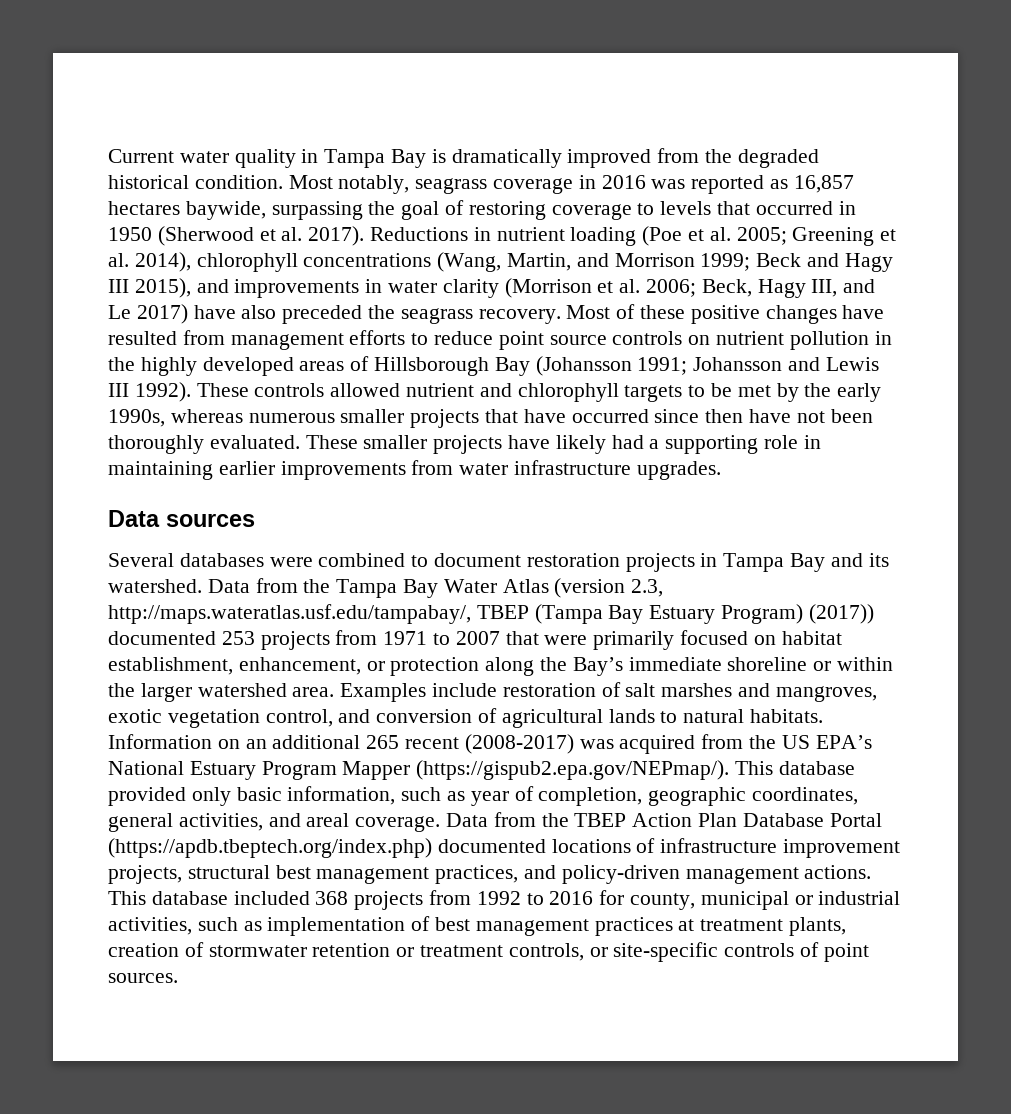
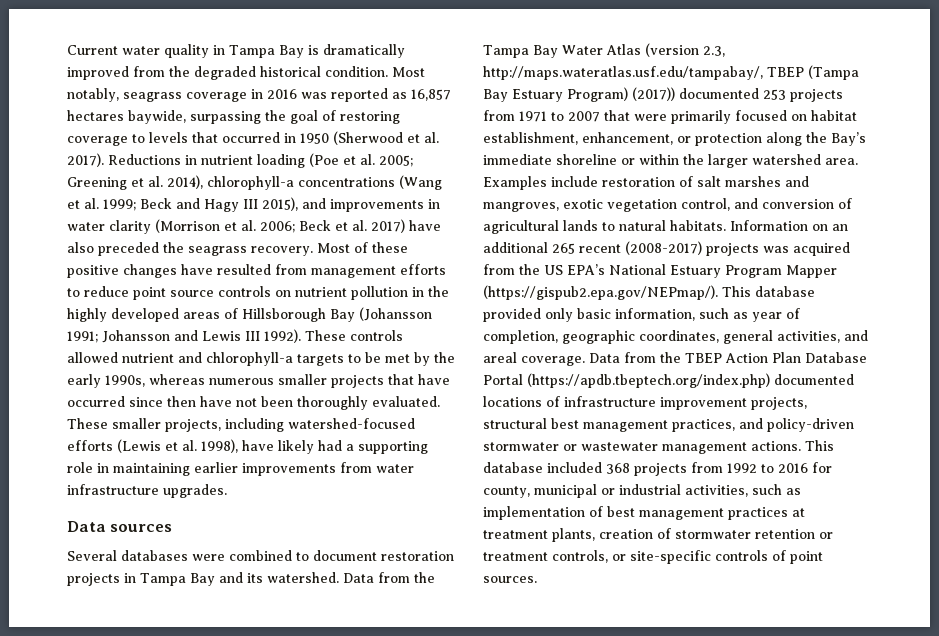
- Reductions in nutrient loading (Poe et al. 2005; Greening et al. 2014), chlorophyll concentrations (Wang, Martin, and Morrison 1999; Beck and Hagy III 2015), and improvements in water clarity (Morrison et al. 2006; Beck, Hagy III, and Le 2017) have also preceded the seagrass recovery.
+ Reductions in nutrient loading (Poe et al. 2005; Greening et al. 2014), chlorophyll-a concentrations (Wang et al. 1999; Beck and Hagy III 2015), and improvements in water clarity (Morrison et al. 2006; Beck et al. 2017) have also preceded the seagrass recovery.
- These controls allowed nutrient and chlorophyll targets to be met by the early 1990s, whereas numerous smaller projects that have occurred since then have not been thoroughly evaluated.
+ These controls allowed nutrient and chlorophyll-a targets to be met by the early 1990s, whereas numerous smaller projects that have occurred since then have not been thoroughly evaluated.
- These smaller projects have likely had a supporting role in maintaining earlier improvements from water infrastructure upgrades.
+ These smaller projects, including watershed-focused efforts (Lewis et al. 1998), have likely had a supporting role in maintaining earlier improvements from water infrastructure upgrades.
- Information on an additional 265 recent (2008-2017) was acquired from the US EPA’s National Estuary Program Mapper (https://gispub2.epa.gov/NEPmap/). This database provided only basic information, such as year of completion, geographic coordinates, general activities, and areal coverage.
+ Information on an additional 265 recent (2008-2017) projects was acquired from the US EPA’s National Estuary Program Mapper (https://gispub2.epa.gov/NEPmap/). This database provided only basic information, such as year of completion, geographic coordinates, general activities, and areal coverage.
- Data from the TBEP Action Plan Database Portal (https://apdb.tbeptech.org/index.php) documented locations of infrastructure improvement projects, structural best management practices, and policy-driven management actions.
+ Data from the TBEP Action Plan Database Portal (https://apdb.tbeptech.org/index.php) documented locations of infrastructure improvement projects, structural best management practices, and policy-driven stormwater or wastewater management actions.

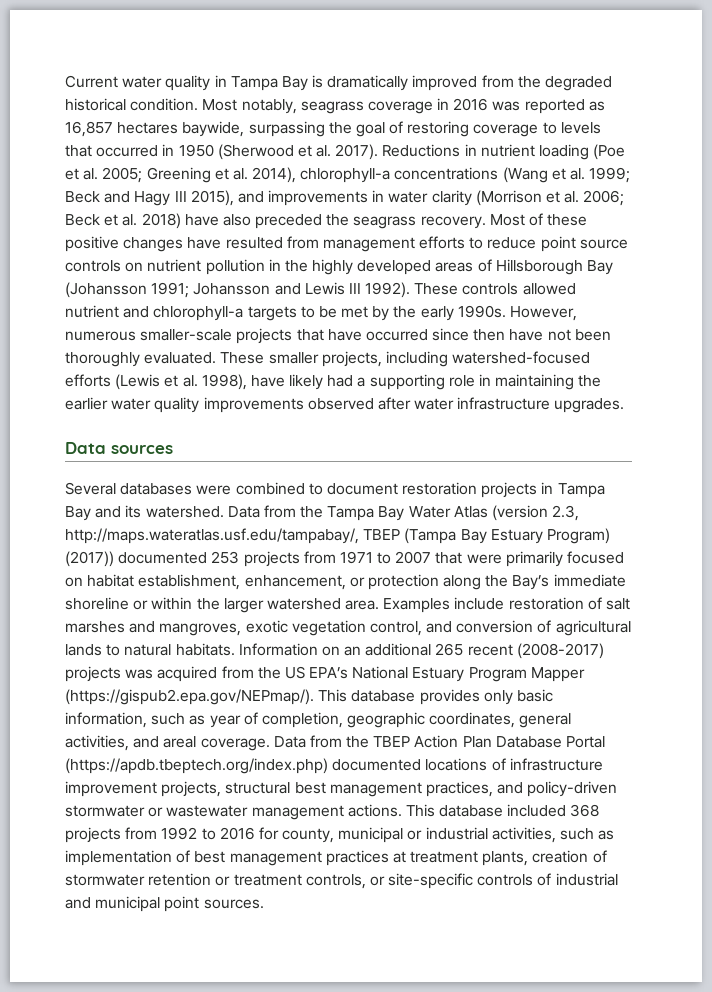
- Reductions in nutrient loading (Poe et al. 2005; Greening et al. 2014), chlorophyll-a concentrations (Wang et al. 1999; Beck and Hagy III 2015), and improvements in water clarity (Morrison et al. 2006; Beck et al. 2017) have also preceded the seagrass recovery.
+ Reductions in nutrient loading (Poe et al. 2005; Greening et al. 2014), chlorophyll-a concentrations (Wang et al. 1999; Beck and Hagy III 2015), and improvements in water clarity (Morrison et al. 2006; Beck et al. 2018) have also preceded the seagrass recovery.
- These controls allowed nutrient and chlorophyll-a targets to be met by the early 1990s, whereas numerous smaller projects that have occurred since then have not been thoroughly evaluated.
+ These controls allowed nutrient and chlorophyll-a targets to be met by the early 1990s. However, numerous smaller-scale projects that have occurred since then have not been thoroughly evaluated.
- These smaller projects, including watershed-focused efforts (Lewis et al. 1998), have likely had a supporting role in maintaining earlier improvements from water infrastructure upgrades.
+ These smaller projects, including watershed-focused efforts (Lewis et al. 1998), have likely had a supporting role in maintaining the earlier water quality improvements observed after water infrastructure upgrades.
- Information on an additional 265 recent (2008-2017) projects was acquired from the US EPA’s National Estuary Program Mapper (https://gispub2.epa.gov/NEPmap/). This database provided only basic information, such as year of completion, geographic coordinates, general activities, and areal coverage.
+ Information on an additional 265 recent (2008-2017) projects was acquired from the US EPA’s National Estuary Program Mapper (https://gispub2.epa.gov/NEPmap/). This database provides only basic information, such as year of completion, geographic coordinates, general activities, and areal coverage.
- This database included 368 projects from 1992 to 2016 for county, municipal or industrial activities, such as implementation of best management practices at treatment plants, creation of stormwater retention or treatment controls, or site-specific controls of point sources.
+ This database included 368 projects from 1992 to 2016 for county, municipal or industrial activities, such as implementation of best management practices at treatment plants, creation of stormwater retention or treatment controls, or site-specific controls of industrial and municipal point sources.

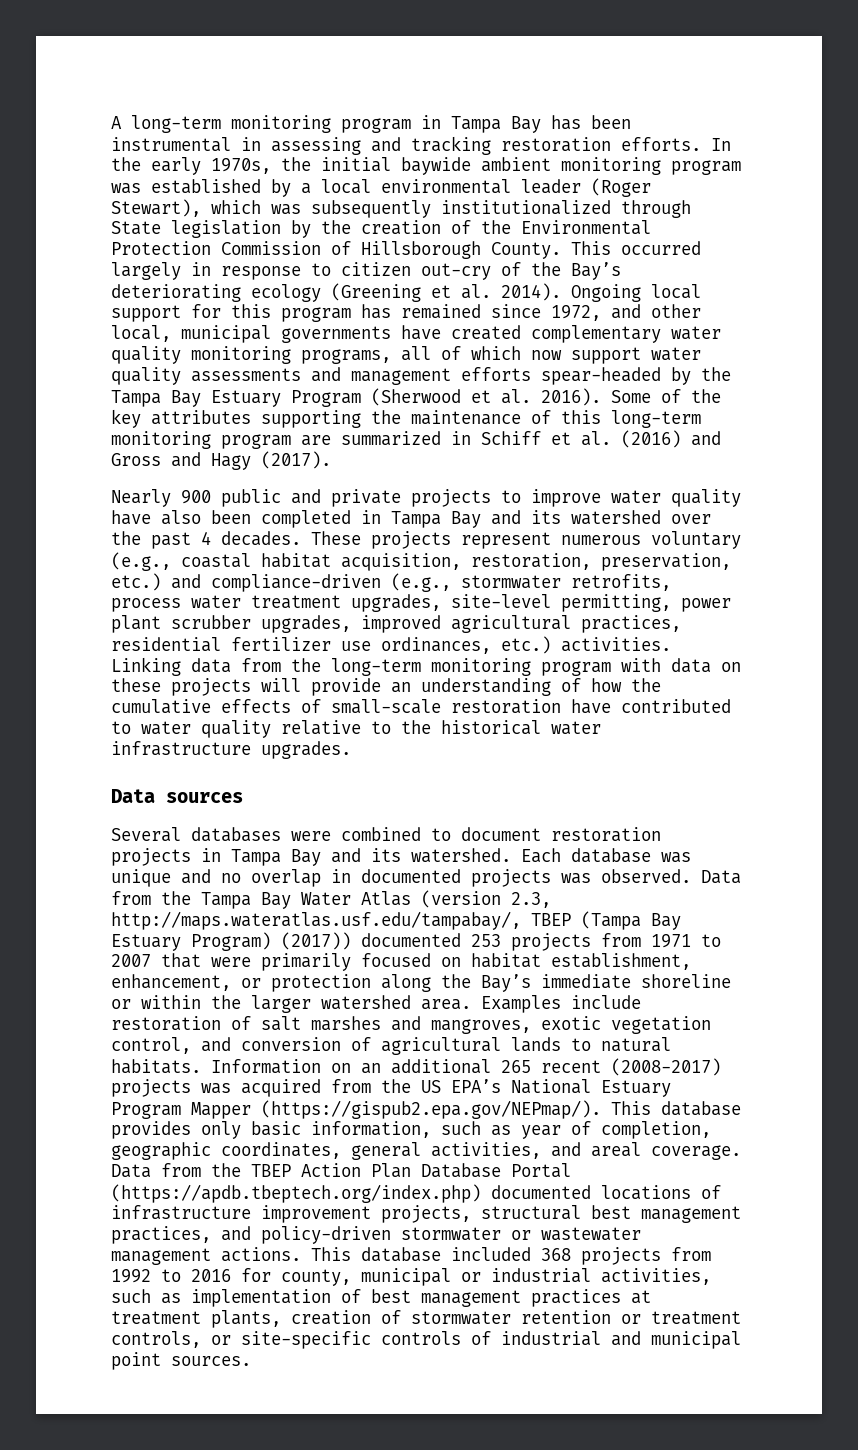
- Current water quality in Tampa Bay is dramatically improved from the degraded historical condition. Most notably, seagrass coverage in 2016 was reported as 16,857 hectares baywide, surpassing the goal of restoring coverage to levels that occurred in 1950 (Sherwood et al. 2017). Reductions in nutrient loading (Poe et al. 2005; Greening et al. 2014), chlorophyll-a concentrations (Wang et al. 1999; Beck and Hagy III 2015), and improvements in water clarity (Morrison et al. 2006; Beck et al. 2018) have also preceded the seagrass recovery. Most of these positive changes have resulted from management efforts to reduce point source controls on nutrient pollution in the highly developed areas of Hillsborough Bay (Johansson 1991; Johansson and Lewis III 1992). These controls allowed nutrient and chlorophyll-a targets to be met by the early 1990s. However, numerous smaller-scale projects that have occurred since then have not been thoroughly evaluated. These smaller projects, including watershed-focused efforts (Lewis et al. 1998), have likely had a supporting role in maintaining the earlier water quality improvements observed after water infrastructure upgrades.
+ A long-term monitoring program in Tampa Bay has been instrumental in assessing and tracking restoration efforts. In the early 1970s, the initial baywide ambient monitoring program was established by a local environmental leader (Roger Stewart), which was subsequently institutionalized through State legislation by the creation of the Environmental Protection Commission of Hillsborough County. This occurred largely in response to citizen out-cry of the Bay’s deteriorating ecology (Greening et al. 2014). Ongoing local support for this program has remained since 1972, and other local, municipal governments have created complementary water quality monitoring programs, all of which now support water quality assessments and management efforts spear-headed by the Tampa Bay Estuary Program (Sherwood et al. 2016). Some of the key attributes supporting the maintenance of this long-term monitoring program are summarized in Schiff et al. (2016) and Gross and Hagy (2017).
+ Nearly 900 public and private projects to improve water quality have also been completed in Tampa Bay and its watershed over the past 4 decades. These projects represent numerous voluntary (e.g., coastal habitat acquisition, restoration, preservation, etc.) and compliance-driven (e.g., stormwater retrofits, process water treatment upgrades, site-level permitting, power plant scrubber upgrades, improved agricultural practices, residential fertilizer use ordinances, etc.) activities. Linking data from the long-term monitoring program with data on these projects will provide an understanding of how the cumulative effects of small-scale restoration have contributed to water quality relative to the historical water infrastructure upgrades.
+ Each database was unique and no overlap in documented projects was observed.

